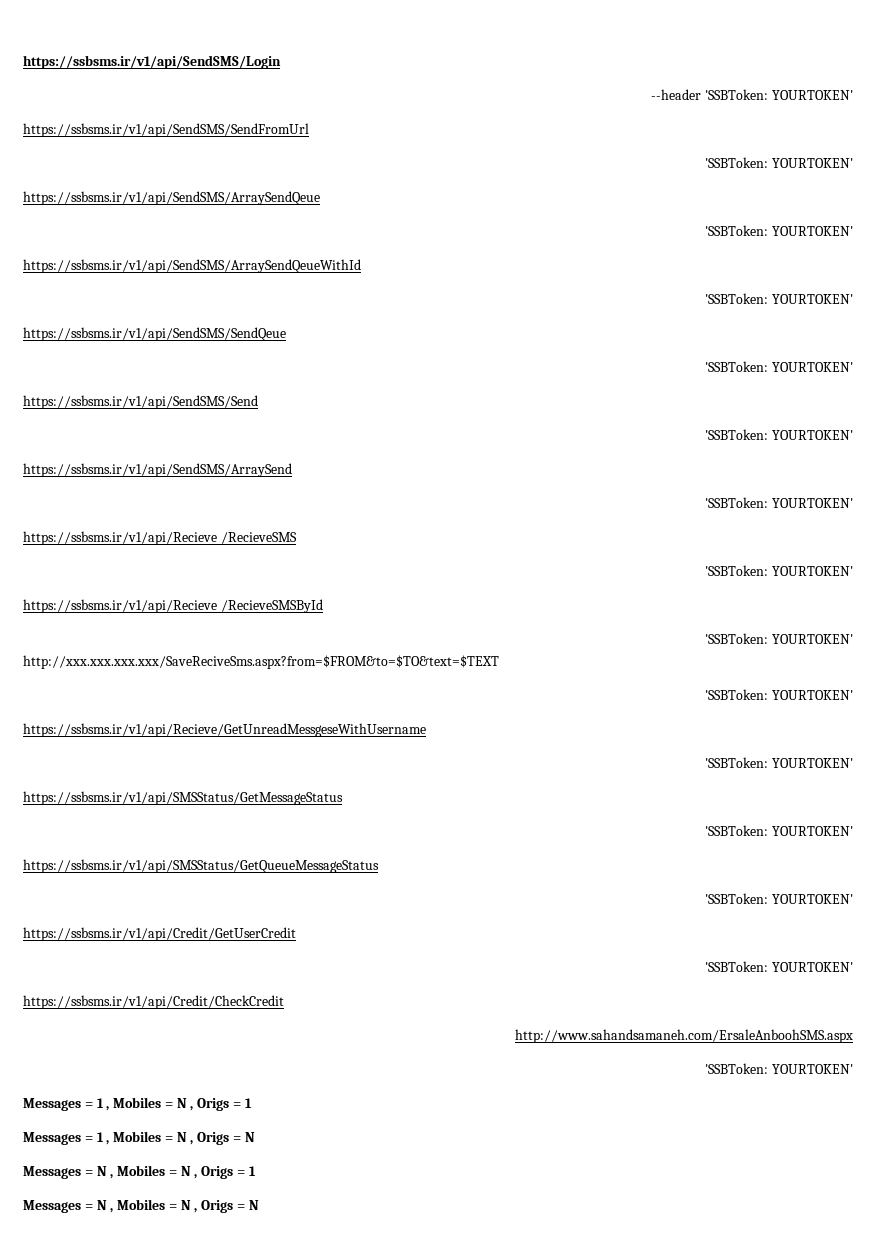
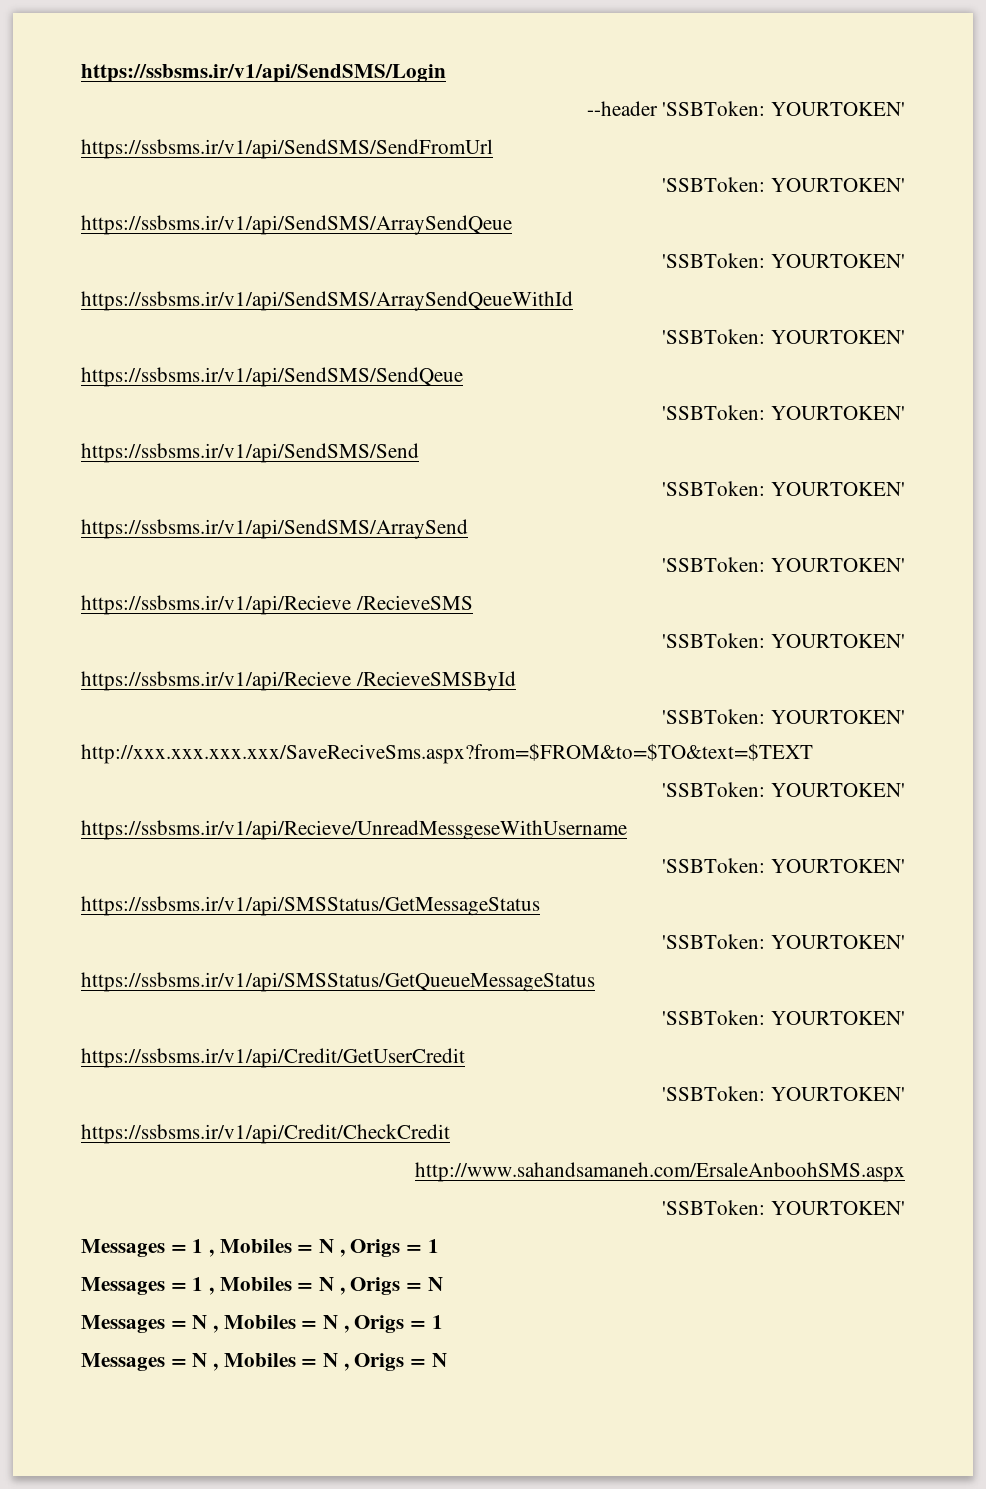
- https://ssbsms.ir/v1/api/Recieve/GetUnreadMessgeseWithUsername
+ https://ssbsms.ir/v1/api/Recieve/UnreadMessgeseWithUsername

